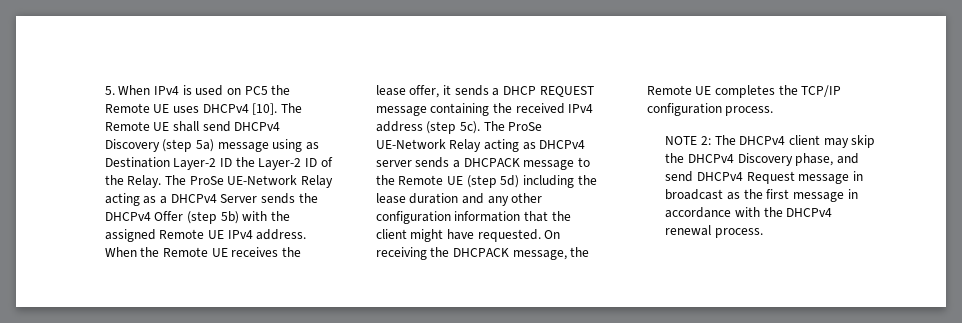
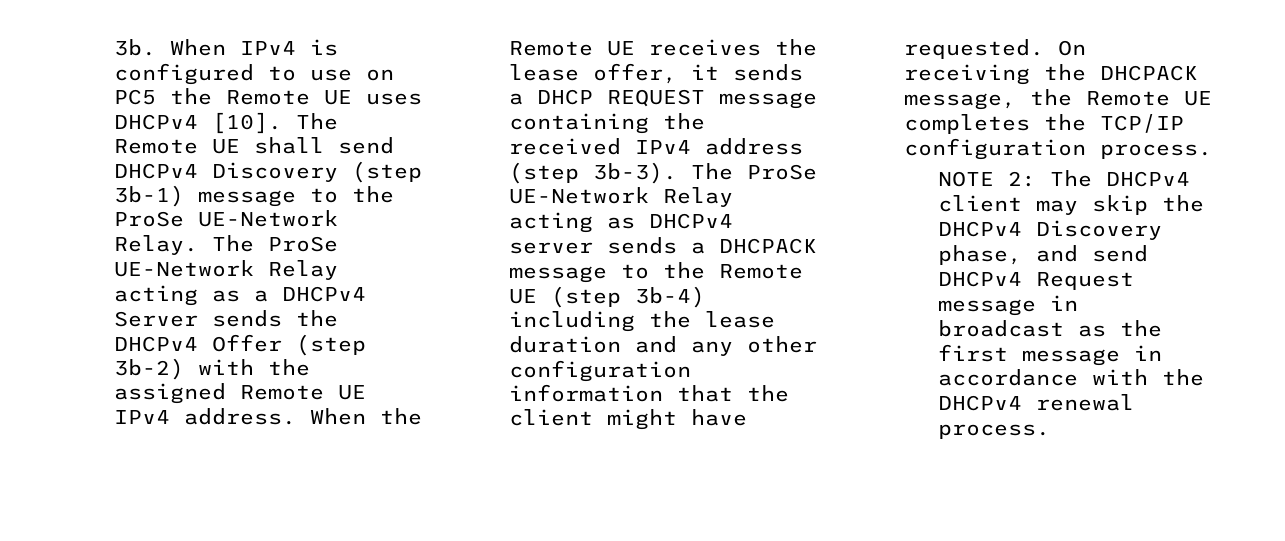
- 5. When IPv4 is used on PC5 the Remote UE uses DHCPv4 [10].
+ 3b. When IPv4 is configured to use on PC5 the Remote UE uses DHCPv4 [10].
- The Remote UE shall send DHCPv4 Discovery (step 5a) message using as Destination Layer-2 ID the Layer-2 ID of the Relay.
+ The Remote UE shall send DHCPv4 Discovery (step 3b-1) message to the ProSe UE-Network Relay.
- The ProSe UE-Network Relay acting as a DHCPv4 Server sends the DHCPv4 Offer (step 5b) with the assigned Remote UE IPv4 address.
+ The ProSe UE-Network Relay acting as a DHCPv4 Server sends the DHCPv4 Offer (step 3b-2) with the assigned Remote UE IPv4 address.
- When the Remote UE receives the lease offer, it sends a DHCP REQUEST message containing the received IPv4 address (step 5c).
+ When the Remote UE receives the lease offer, it sends a DHCP REQUEST message containing the received IPv4 address (step 3b-3).
- The ProSe UE-Network Relay acting as DHCPv4 server sends a DHCPACK message to the Remote UE (step 5d) including the lease duration and any other configuration information that the client might have requested.
+ The ProSe UE-Network Relay acting as DHCPv4 server sends a DHCPACK message to the Remote UE (step 3b-4) including the lease duration and any other configuration information that the client might have requested.

